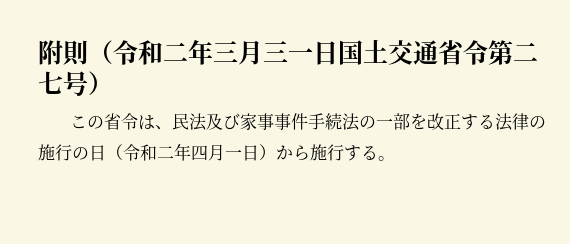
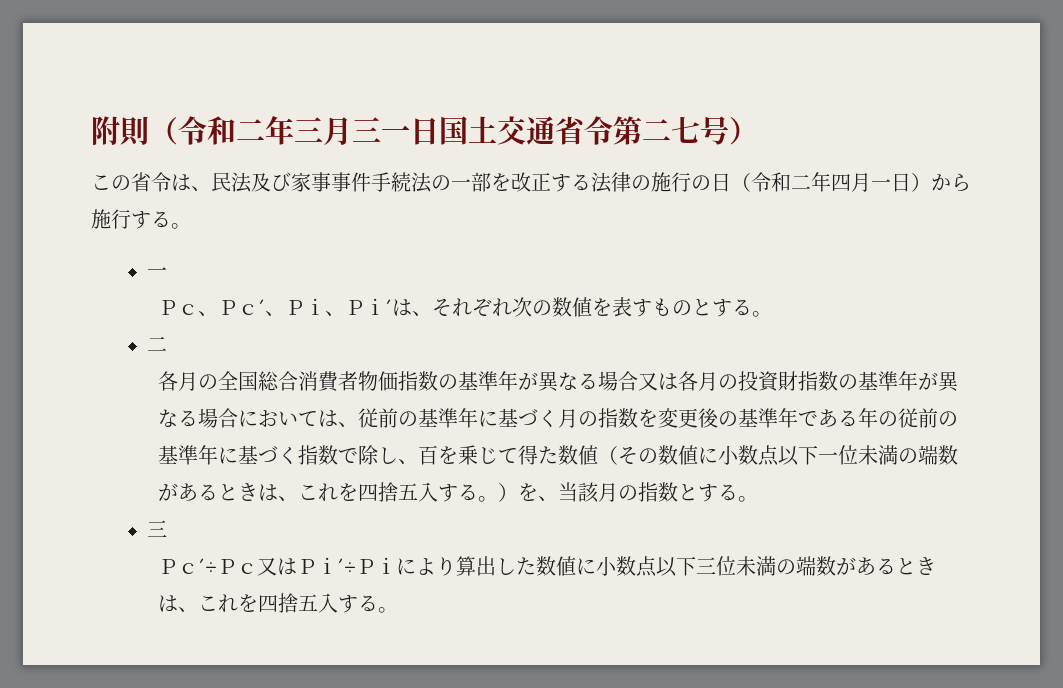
  この省令は、民法及び家事事件手続法の一部を改正する法律の施行の日（令和二年四月一日）から施行する。
+ 一
+ Ｐｃ、Ｐｃ´、Ｐｉ、Ｐｉ´は、それぞれ次の数値を表すものとする。
+ 二
+ 各月の全国総合消費者物価指数の基準年が異なる場合又は各月の投資財指数の基準年が異なる場合においては、従前の基準年に基づく月の指数を変更後の基準年である年の従前の基準年に基づく指数で除し、百を乗じて得た数値（その数値に小数点以下一位未満の端数があるときは、これを四捨五入する。）を、当該月の指数とする。
+ 三
+ Ｐｃ´÷Ｐｃ又はＰｉ´÷Ｐｉにより算出した数値に小数点以下三位未満の端数があるときは、これを四捨五入する。

